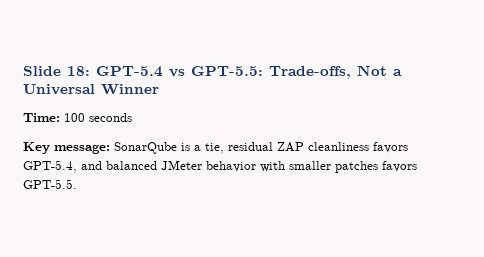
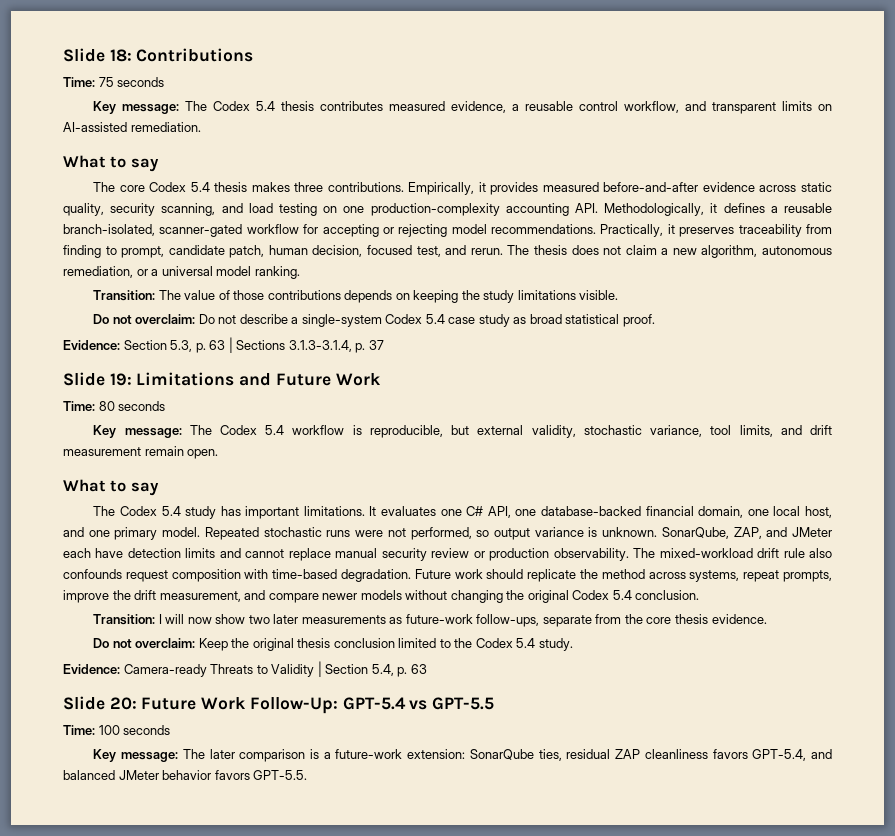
- Slide 18: GPT-5.4 vs GPT-5.5: Trade-offs, Not a Universal Winner
+ Slide 18: Contributions
+ Time: 75 seconds
+ Key message: The Codex 5.4 thesis contributes measured evidence, a reusable control workflow, and transparent limits on AI-assisted remediation.
+ What to say
+ The core Codex 5.4 thesis makes three contributions. Empirically, it provides measured before-and-after evidence across static quality, security scanning, and load testing on one production-complexity accounting API. Methodologically, it defines a reusable branch-isolated, scanner-gated workflow for accepting or rejecting model recommendations. Practically, it preserves traceability from finding to prompt, candidate patch, human decision, focused test, and rerun. The thesis does not claim a new algorithm, autonomous remediation, or a universal model ranking.
+ Transition: The value of those contributions depends on keeping the study limitations visible.
+ Do not overclaim: Do not describe a single-system Codex 5.4 case study as broad statistical proof.
+ Evidence: Section 5.3, p. 63 | Sections 3.1.3-3.1.4, p. 37
+ Slide 19: Limitations and Future Work
+ Time: 80 seconds
+ Key message: The Codex 5.4 workflow is reproducible, but external validity, stochastic variance, tool limits, and drift measurement remain open.
+ What to say
+ The Codex 5.4 study has important limitations. It evaluates one C# API, one database-backed financial domain, one local host, and one primary model. Repeated stochastic runs were not performed, so output variance is unknown. SonarQube, ZAP, and JMeter each have detection limits and cannot replace manual security review or production observability. The mixed-workload drift rule also confounds request composition with time-based degradation. Future work should replicate the method across systems, repeat prompts, improve the drift measurement, and compare newer models without changing the original Codex 5.4 conclusion.
+ Transition: I will now show two later measurements as future-work follow-ups, separate from the core thesis evidence.
+ Do not overclaim: Keep the original thesis conclusion limited to the Codex 5.4 study.
+ Evidence: Camera-ready Threats to Validity | Section 5.4, p. 63
+ Slide 20: Future Work Follow-Up: GPT-5.4 vs GPT-5.5
- Key message: SonarQube is a tie, residual ZAP cleanliness favors GPT-5.4, and balanced JMeter behavior with smaller patches favors GPT-5.5.
+ Key message: The later comparison is a future-work extension: SonarQube ties, residual ZAP cleanliness favors GPT-5.4, and balanced JMeter behavior favors GPT-5.5.

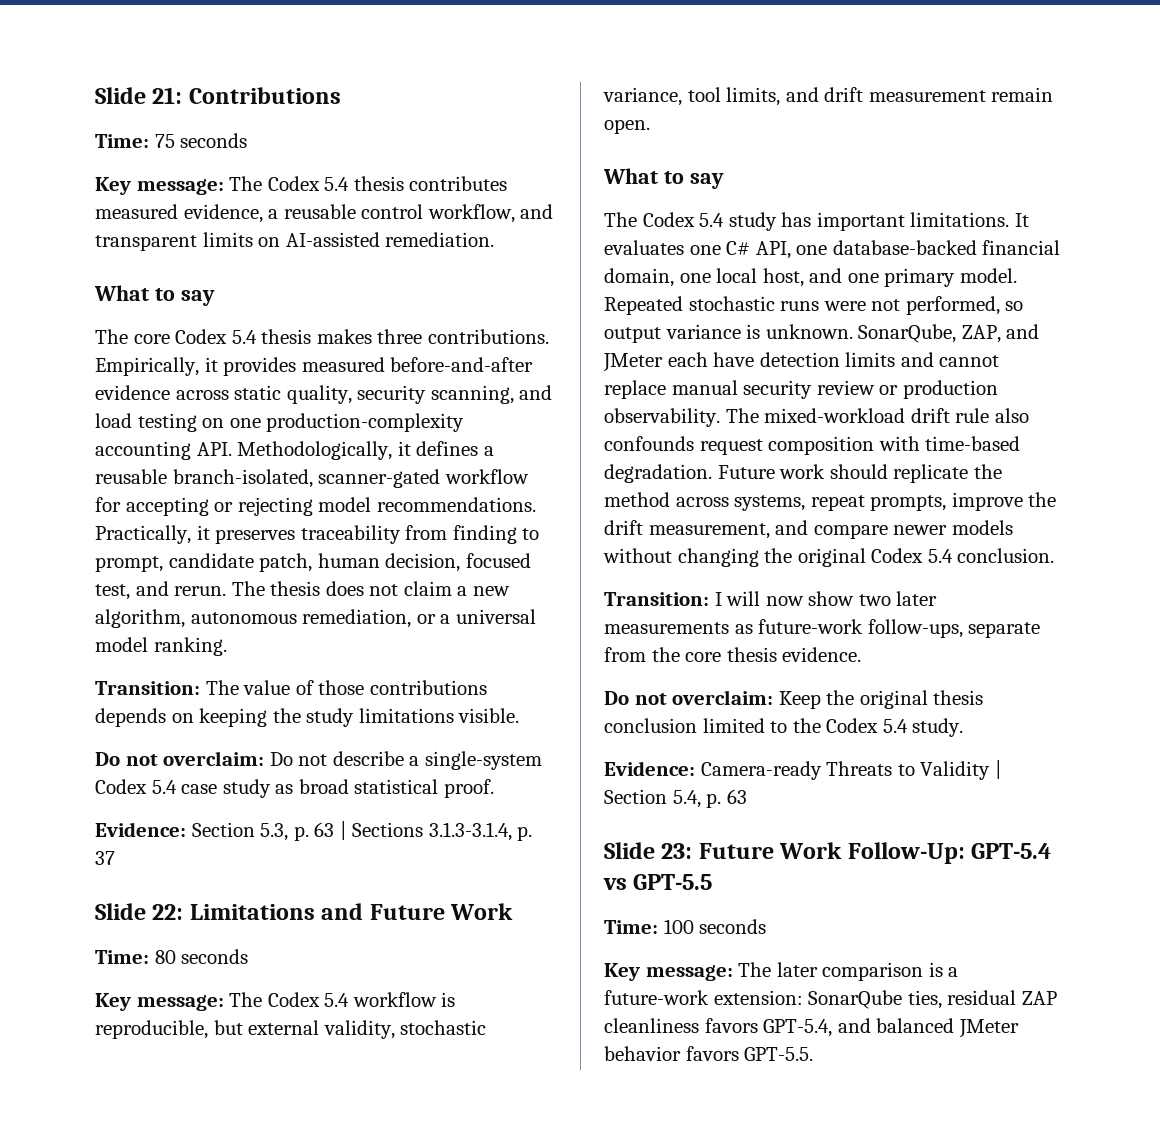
- Slide 18: Contributions
+ Slide 21: Contributions
- Slide 19: Limitations and Future Work
+ Slide 22: Limitations and Future Work
- Slide 20: Future Work Follow-Up: GPT-5.4 vs GPT-5.5
+ Slide 23: Future Work Follow-Up: GPT-5.4 vs GPT-5.5

